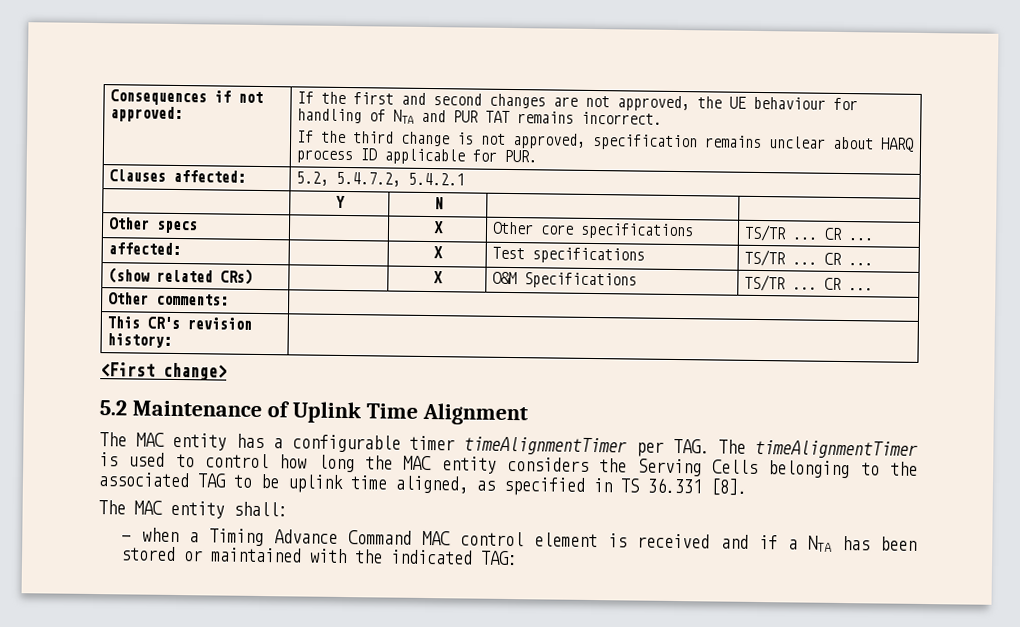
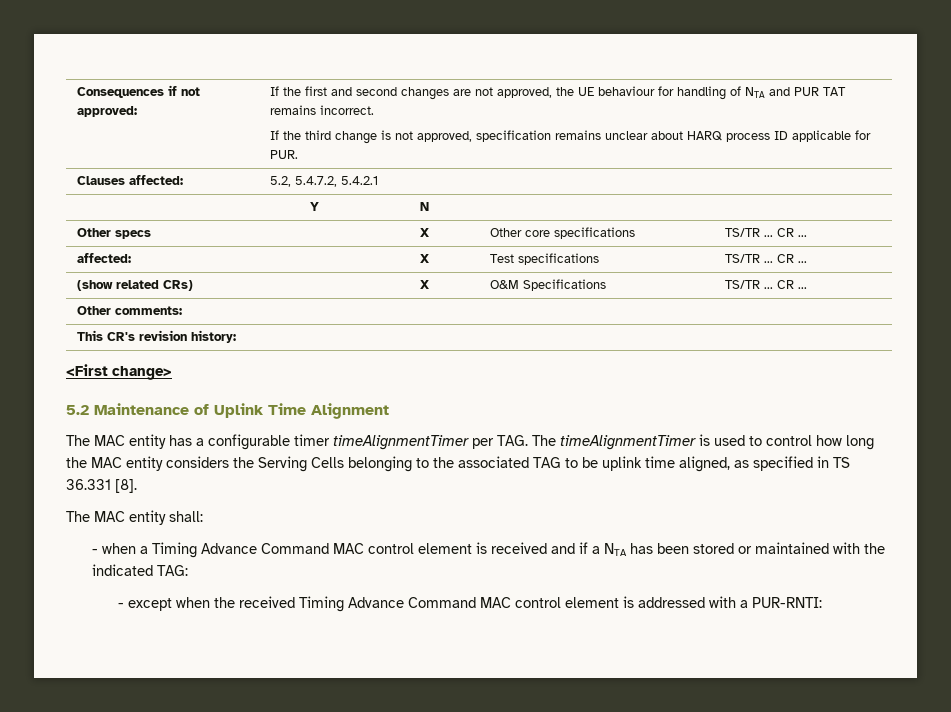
+ - except when the received Timing Advance Command MAC control element is addressed with a PUR-RNTI:

